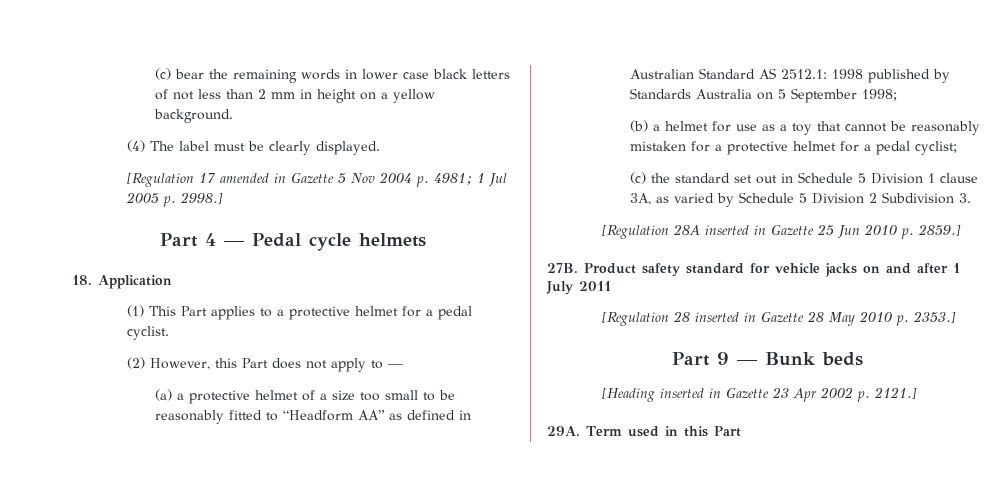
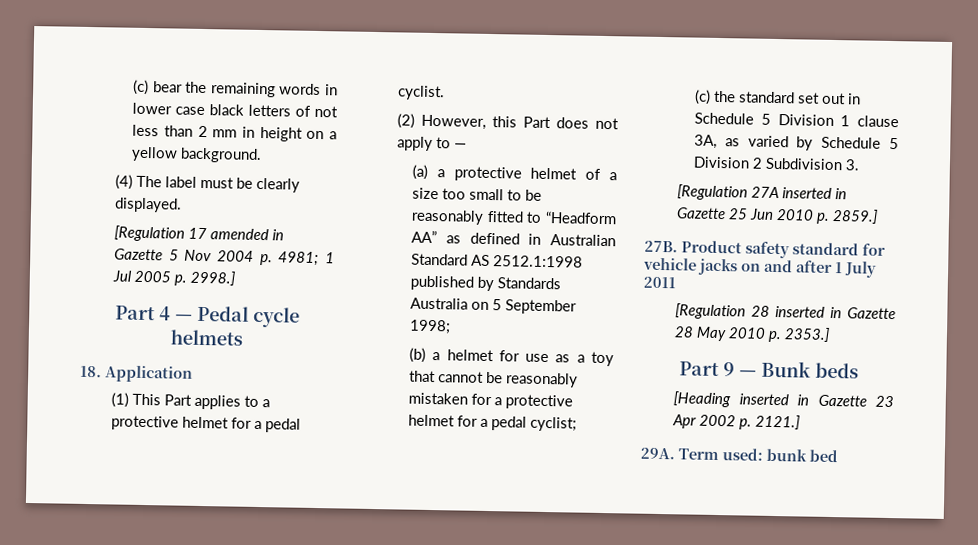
- (a) a protective helmet of a size too small to be reasonably fitted to “Headform AA” as defined in Australian Standard AS 2512.1: 1998 published by Standards Australia on 5 September 1998;
+ (a) a protective helmet of a size too small to be reasonably fitted to “Headform AA” as defined in Australian Standard AS 2512.1:1998 published by Standards Australia on 5 September 1998;
- [Regulation 28A inserted in Gazette 25 Jun 2010 p. 2859.]
+ [Regulation 27A inserted in Gazette 25 Jun 2010 p. 2859.]
- Term used in this Part
+ Term used: bunk bed

